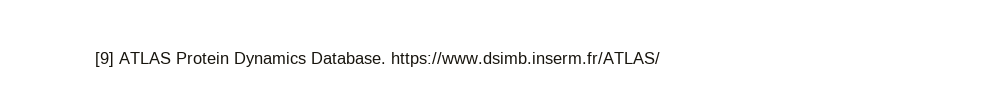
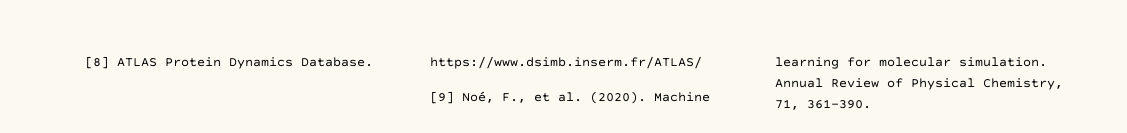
- [9] ATLAS Protein Dynamics Database. https://www.dsimb.inserm.fr/ATLAS/
+ [8] ATLAS Protein Dynamics Database. https://www.dsimb.inserm.fr/ATLAS/
+ [9] Noé, F., et al. (2020). Machine learning for molecular simulation. Annual Review of Physical Chemistry, 71, 361–390.

